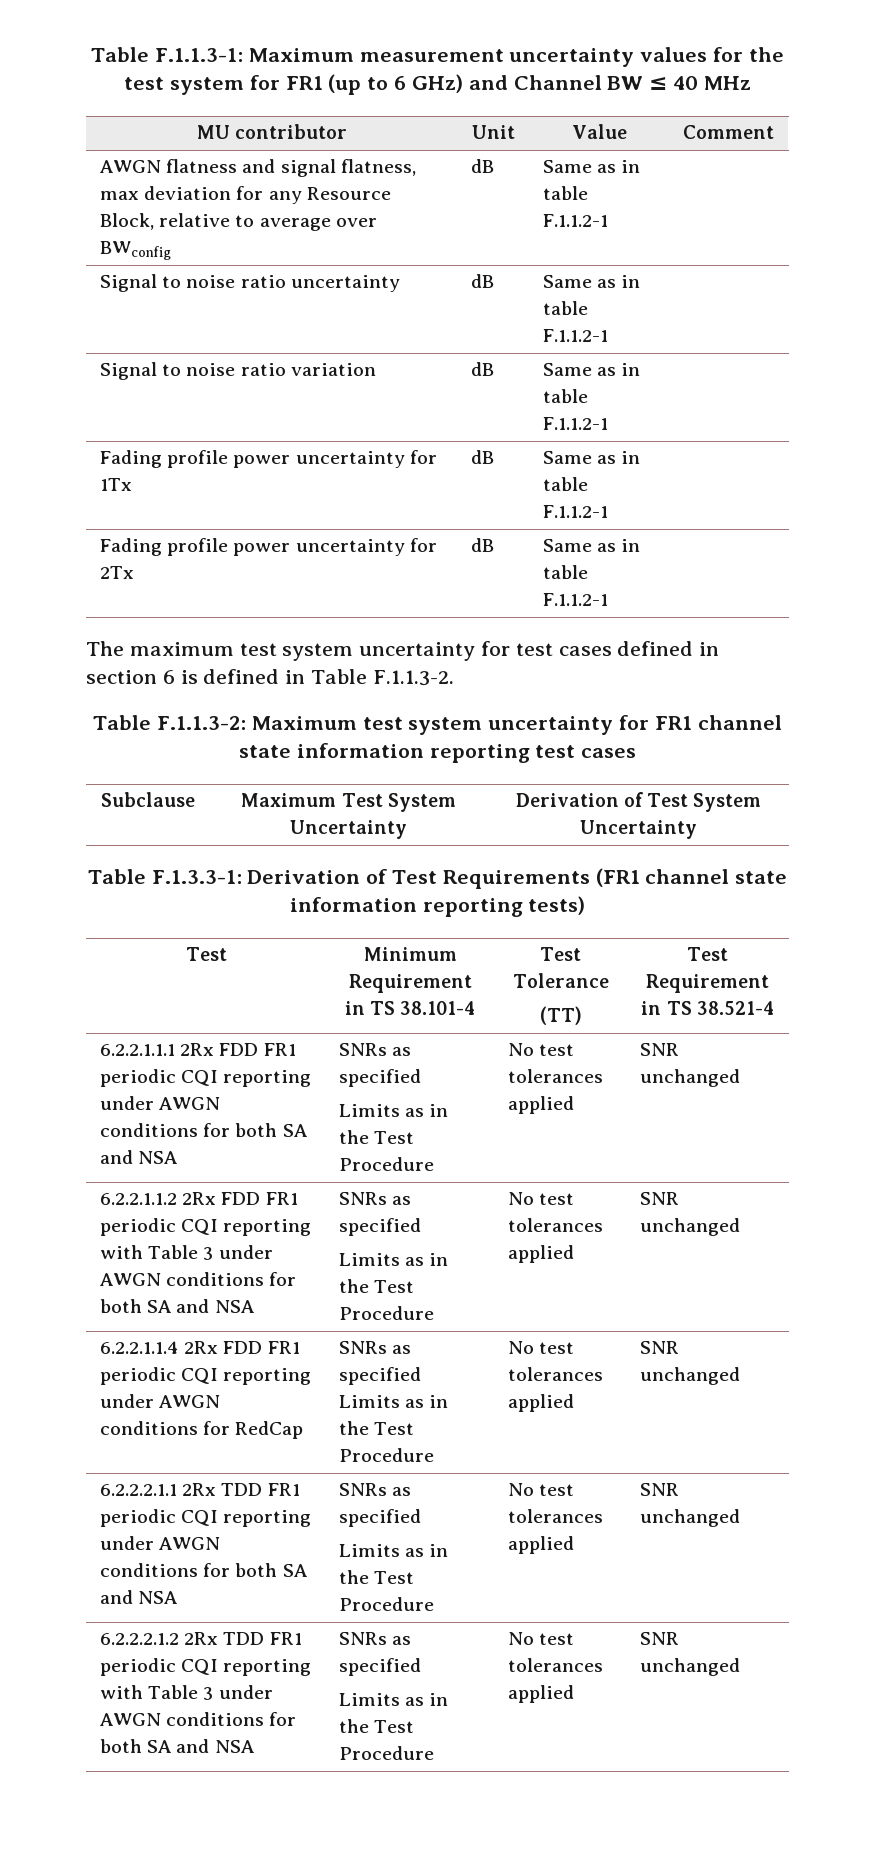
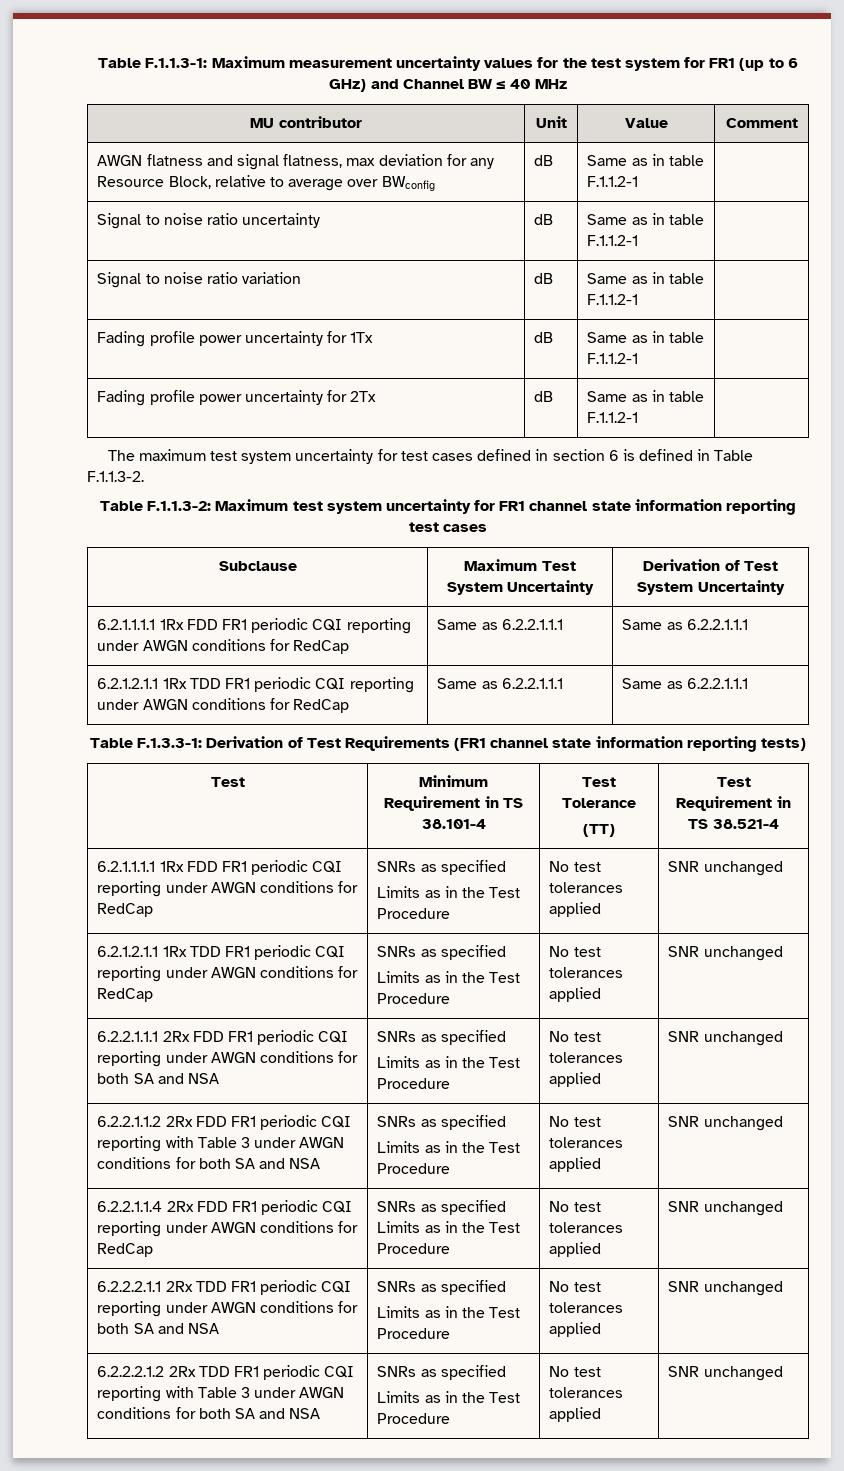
+ 6.2.1.1.1.1 1Rx FDD FR1 periodic CQI reporting under AWGN conditions for RedCap | Same as 6.2.2.1.1.1 | Same as 6.2.2.1.1.1
+ 6.2.1.2.1.1 1Rx TDD FR1 periodic CQI reporting under AWGN conditions for RedCap | Same as 6.2.2.1.1.1 | Same as 6.2.2.1.1.1
+ 6.2.1.1.1.1 1Rx FDD FR1 periodic CQI reporting under AWGN conditions for RedCap | SNRs as specified
+ Limits as in the Test Procedure | No test tolerances applied | SNR unchanged
+ 6.2.1.2.1.1 1Rx TDD FR1 periodic CQI reporting under AWGN conditions for RedCap | SNRs as specified
+ Limits as in the Test Procedure | No test tolerances applied | SNR unchanged

